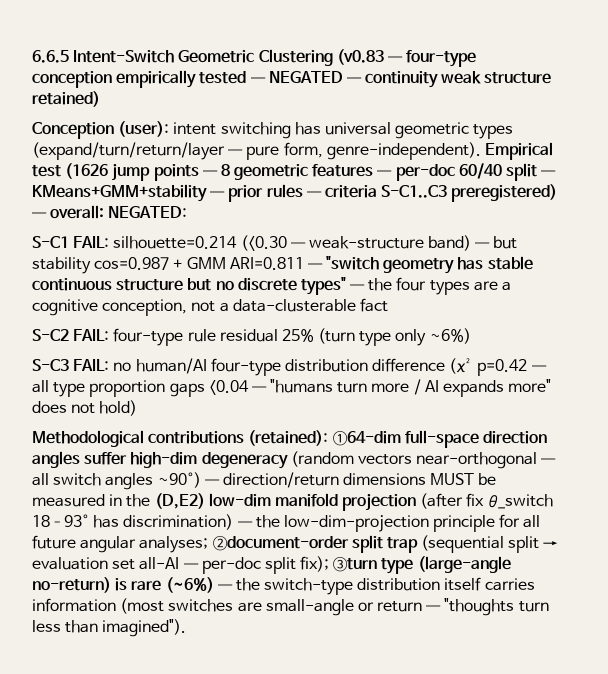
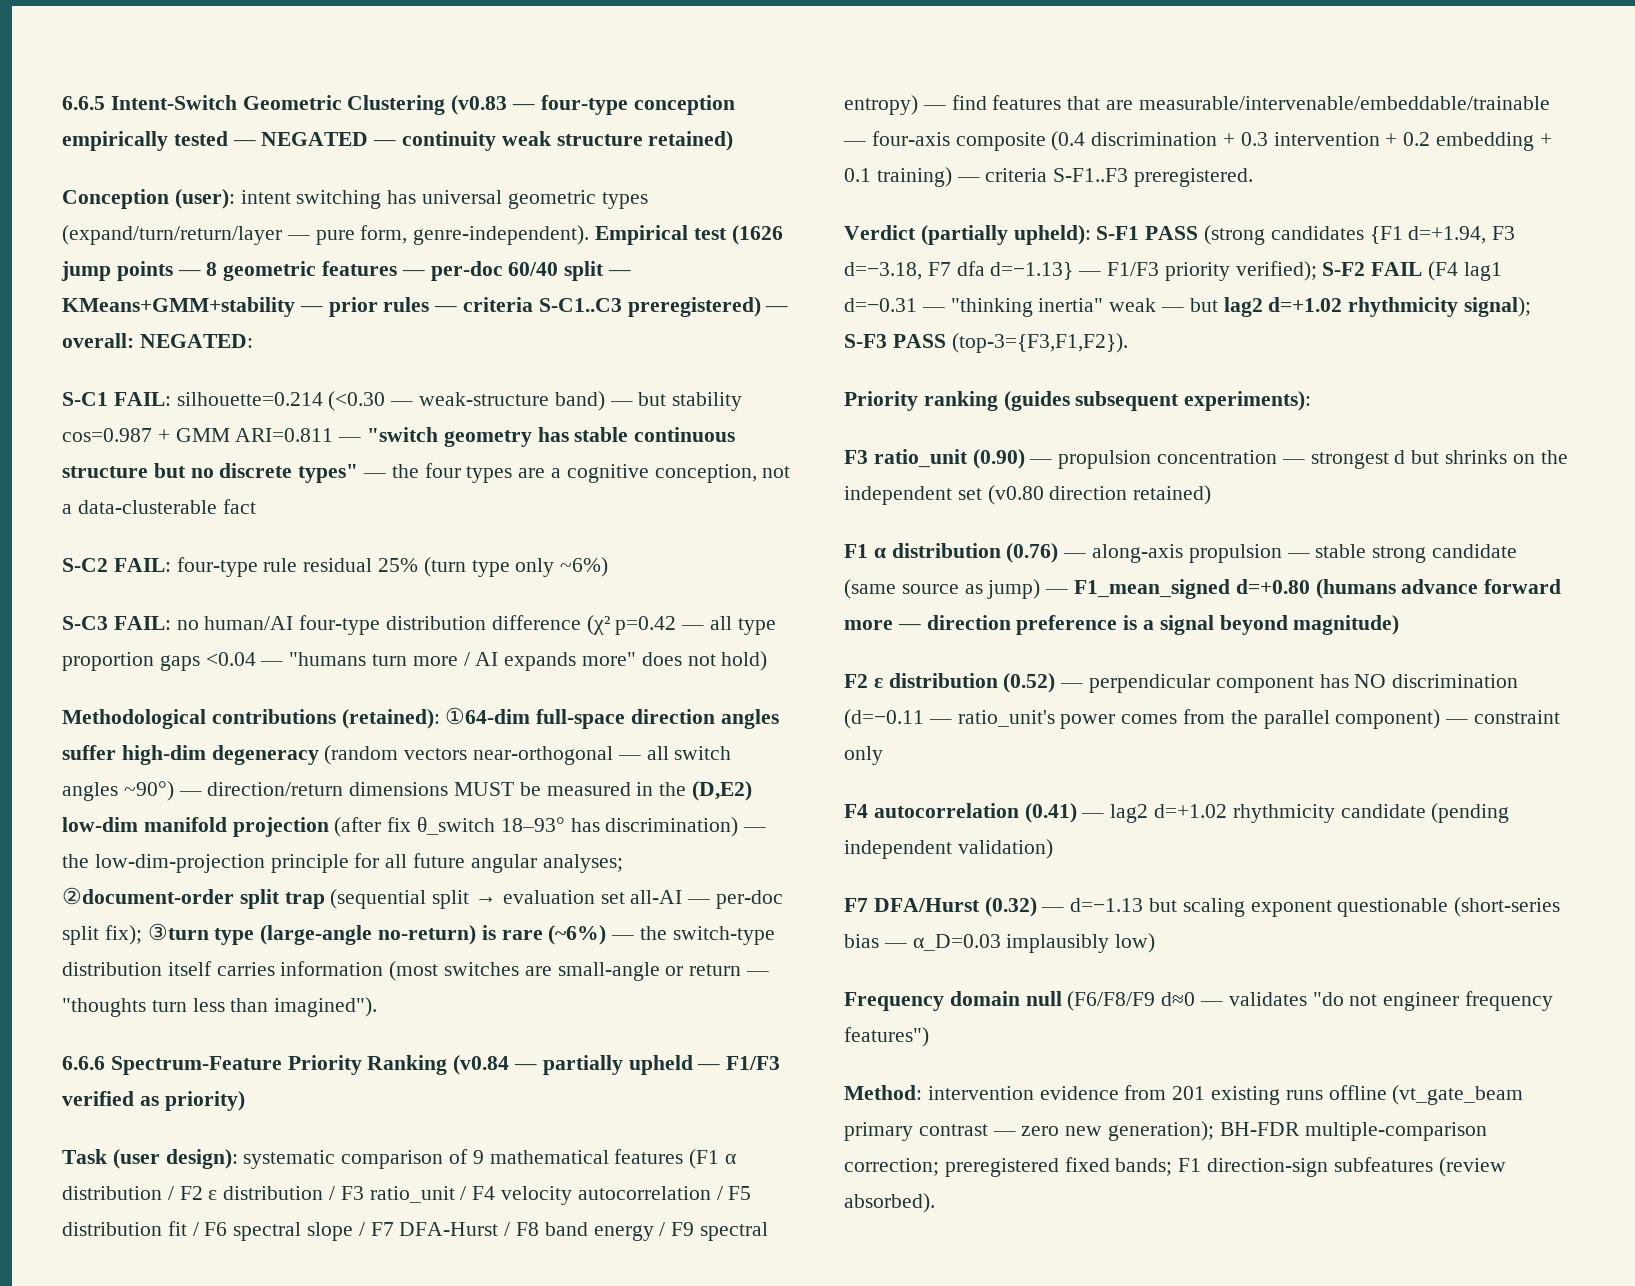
+ 6.6.6 Spectrum-Feature Priority Ranking (v0.84 — partially upheld — F1/F3 verified as priority)
+ Task (user design): systematic comparison of 9 mathematical features (F1 α distribution / F2 ε distribution / F3 ratio_unit / F4 velocity autocorrelation / F5 distribution fit / F6 spectral slope / F7 DFA-Hurst / F8 band energy / F9 spectral entropy) — find features that are measurable/intervenable/embeddable/trainable — four-axis composite (0.4 discrimination + 0.3 intervention + 0.2 embedding + 0.1 training) — criteria S-F1..F3 preregistered.
+ Verdict (partially upheld): S-F1 PASS (strong candidates {F1 d=+1.94, F3 d=−3.18, F7 dfa d=−1.13} — F1/F3 priority verified); S-F2 FAIL (F4 lag1 d=−0.31 — "thinking inertia" weak — but lag2 d=+1.02 rhythmicity signal); S-F3 PASS (top-3={F3,F1,F2}).
+ Priority ranking (guides subsequent experiments):
+ F3 ratio_unit (0.90) — propulsion concentration — strongest d but shrinks on the independent set (v0.80 direction retained)
+ F1 α distribution (0.76) — along-axis propulsion — stable strong candidate (same source as jump) — F1_mean_signed d=+0.80 (humans advance forward more — direction preference is a signal beyond magnitude)
+ F2 ε distribution (0.52) — perpendicular component has NO discrimination (d=−0.11 — ratio_unit's power comes from the parallel component) — constraint only
+ F4 autocorrelation (0.41) — lag2 d=+1.02 rhythmicity candidate (pending independent validation)
+ F7 DFA/Hurst (0.32) — d=−1.13 but scaling exponent questionable (short-series bias — α_D=0.03 implausibly low)
+ Frequency domain null (F6/F8/F9 d≈0 — validates "do not engineer frequency features")
+ Method: intervention evidence from 201 existing runs offline (vt_gate_beam primary contrast — zero new generation); BH-FDR multiple-comparison correction; preregistered fixed bands; F1 direction-sign subfeatures (review absorbed).

